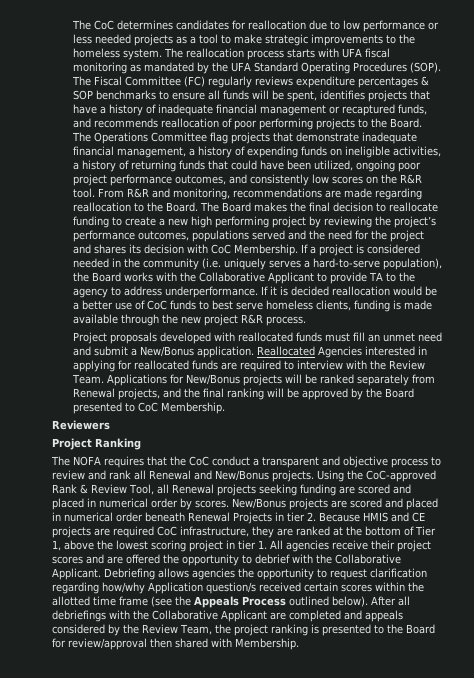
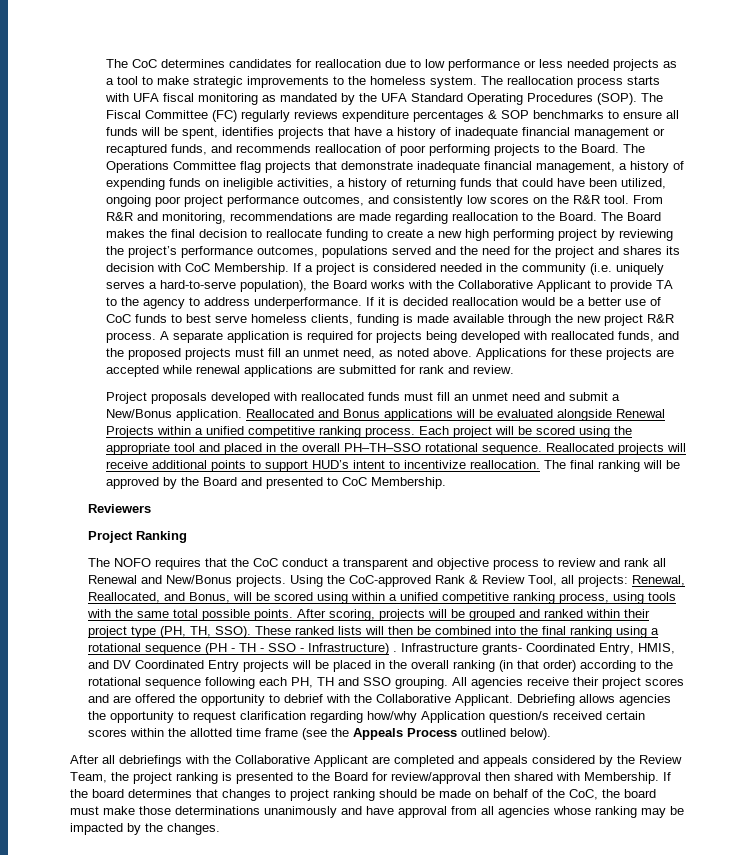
+ A separate application is required for projects being developed with reallocated funds, and the proposed projects must fill an unmet need, as noted above. Applications for these projects are accepted while renewal applications are submitted for rank and review.
- Reallocated Agencies interested in applying for reallocated funds are required to interview with the Review Team. Applications for New/Bonus projects will be ranked separately from Renewal projects, and the final ranking will be approved by the Board presented to CoC Membership.
+ Reallocated and Bonus applications will be evaluated alongside Renewal Projects within a unified competitive ranking process. Each project will be scored using the appropriate tool and placed in the overall PH–TH–SSO rotational sequence. Reallocated projects will receive additional points to support HUD’s intent to incentivize reallocation. The final ranking will be approved by the Board and presented to CoC Membership.
- The NOFA requires that the CoC conduct a transparent and objective process to review and rank all Renewal and New/Bonus projects.
+ The NOFO requires that the CoC conduct a transparent and objective process to review and rank all Renewal and New/Bonus projects.
- Using the CoC-approved Rank & Review Tool, all Renewal projects seeking funding are scored and placed in numerical order by scores. New/Bonus projects are scored and placed in numerical order beneath Renewal Projects in tier 2. Because HMIS and CE projects are required CoC infrastructure, they are ranked at the bottom of Tier 1, above the lowest scoring project in tier 1. All agencies receive their project scores and are offered the opportunity to debrief with the Collaborative Applicant.
+ Using the CoC-approved Rank & Review Tool, all projects: Renewal, Reallocated, and Bonus, will be scored using within a unified competitive ranking process, using tools with the same total possible points. After scoring, projects will be grouped and ranked within their project type (PH, TH, SSO). These ranked lists will then be combined into the final ranking using a rotational sequence (PH - TH - SSO - Infrastructure) . Infrastructure grants- Coordinated Entry, HMIS, and DV Coordinated Entry projects will be placed in the overall ranking (in that order) according to the rotational sequence following each PH, TH and SSO grouping. All agencies receive their project scores and are offered the opportunity to debrief with the Collaborative Applicant.
- Debriefing allows agencies the opportunity to request clarification regarding how/why Application question/s received certain scores within the allotted time frame (see the Appeals Process outlined below). After all debriefings with the Collaborative Applicant are completed and appeals considered by the Review Team, the project ranking is presented to the Board for review/approval then shared with Membership.
+ Debriefing allows agencies the opportunity to request clarification regarding how/why Application question/s received certain scores within the allotted time frame (see the Appeals Process outlined below).
+ After all debriefings with the Collaborative Applicant are completed and appeals considered by the Review Team, the project ranking is presented to the Board for review/approval then shared with Membership.
+ If the board determines that changes to project ranking should be made on behalf of the CoC, the board must make those determinations unanimously and have approval from all agencies whose ranking may be impacted by the changes.

